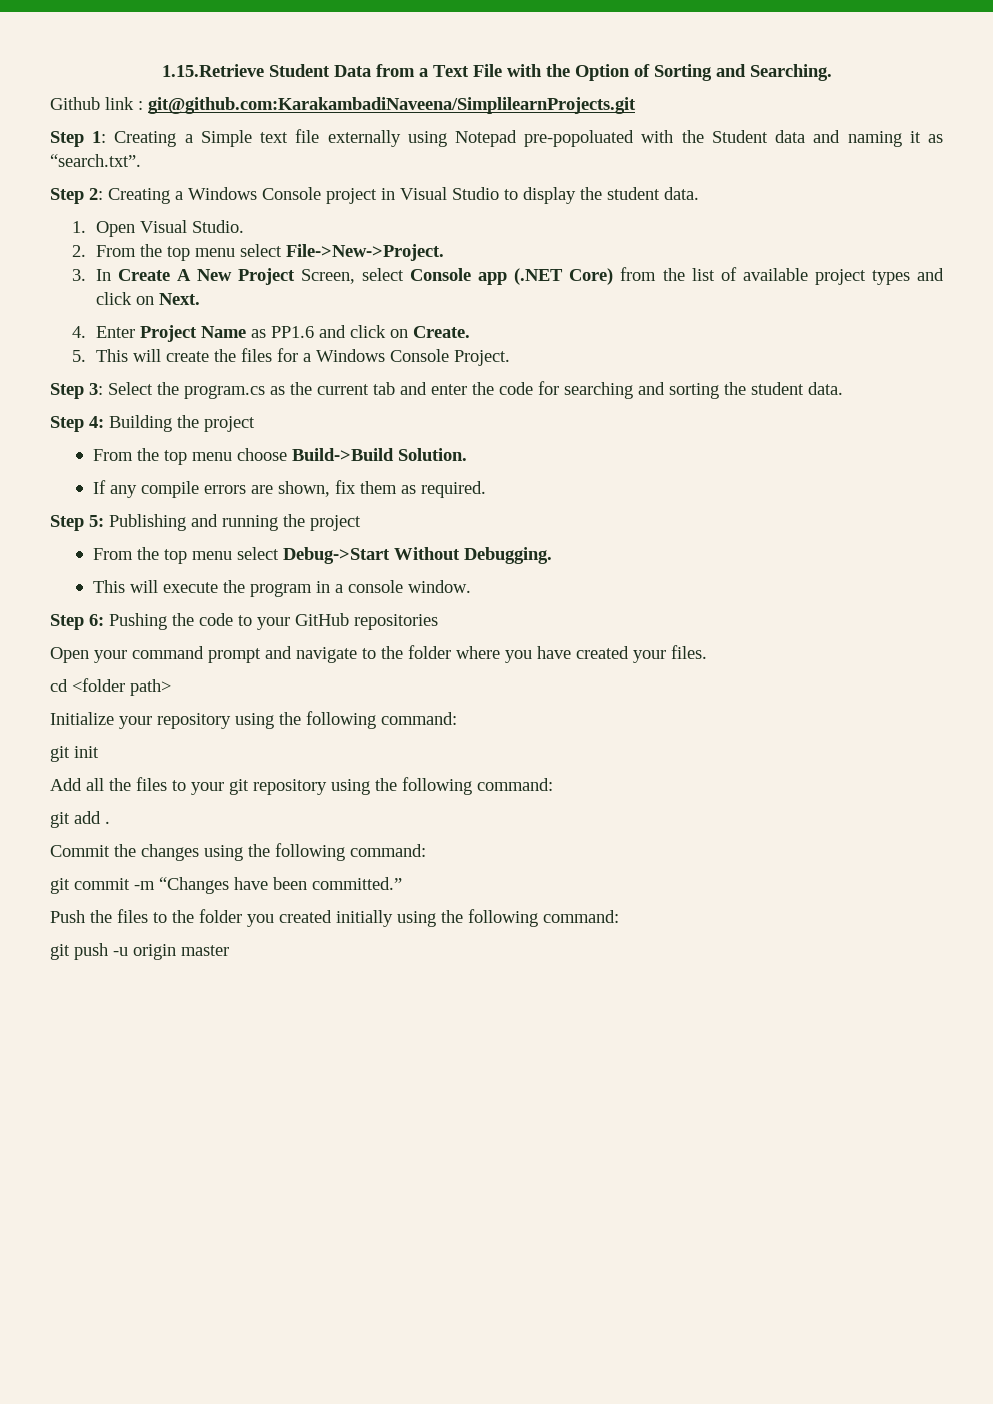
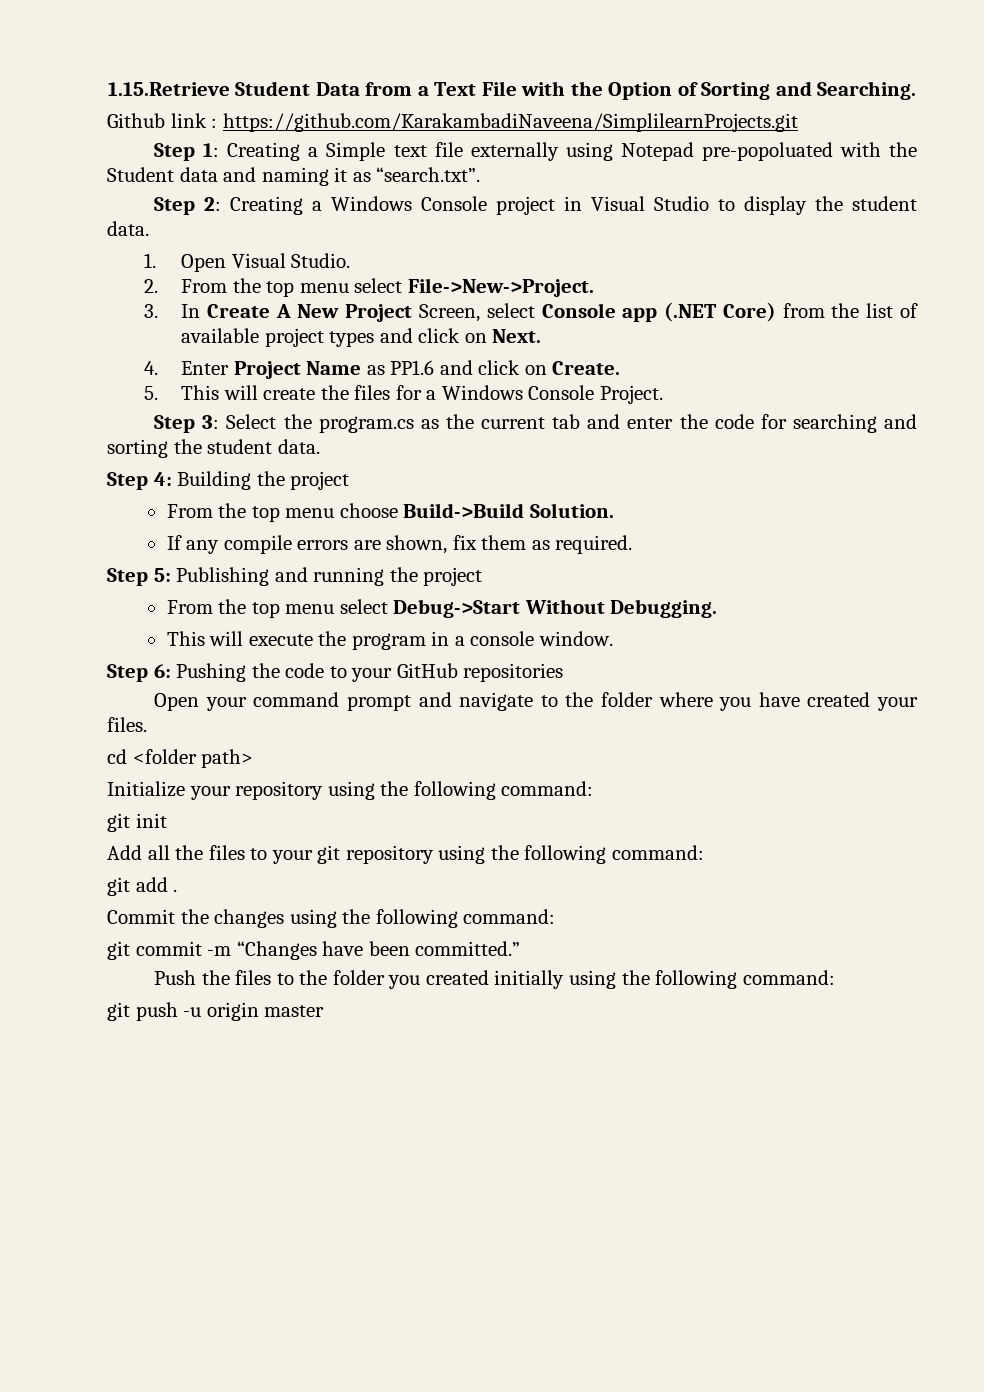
- Github link : git@github.com:KarakambadiNaveena/SimplilearnProjects.git
+ Github link : https://github.com/KarakambadiNaveena/SimplilearnProjects.git

